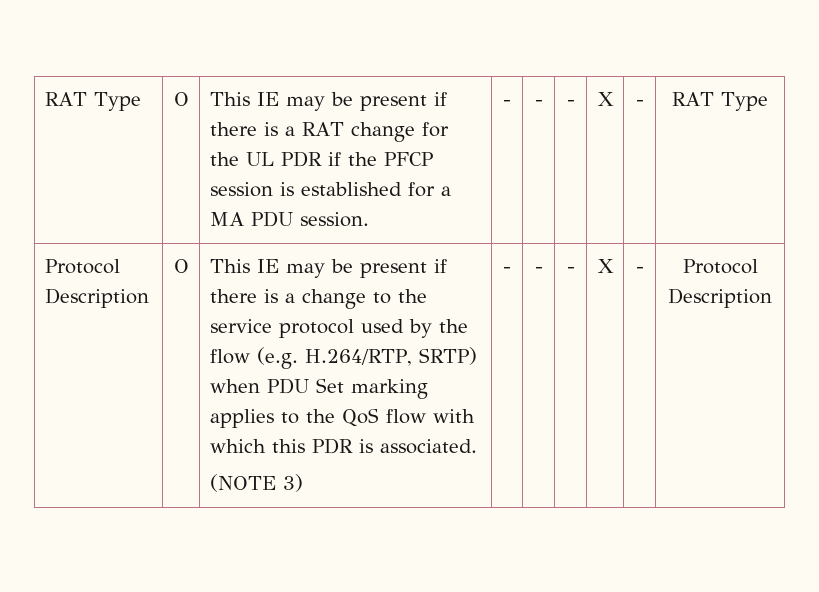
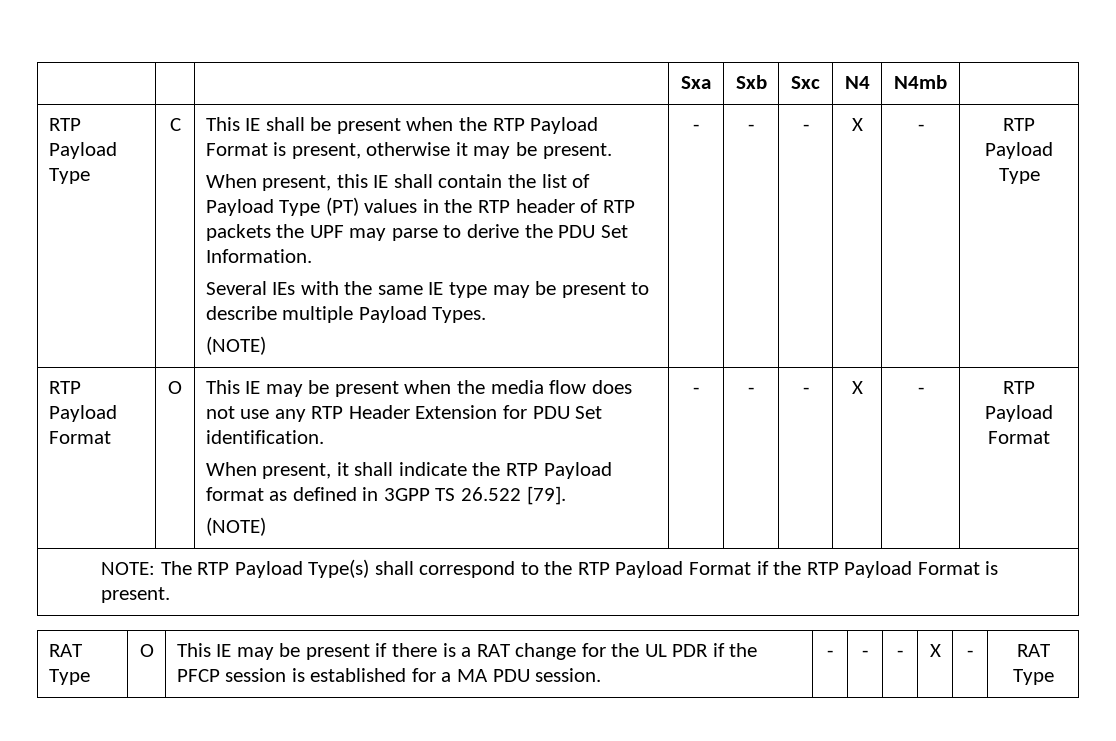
+ | | | Sxa | Sxb | Sxc | N4 | N4mb |
+ RTP Payload Type | C | This IE shall be present when the RTP Payload Format is present, otherwise it may be present.
+ When present, this IE shall contain the list of Payload Type (PT) values in the RTP header of RTP packets the UPF may parse to derive the PDU Set Information.
+ Several IEs with the same IE type may be present to describe multiple Payload Types.
+ (NOTE) | - | - | - | X | - | RTP Payload Type
+ RTP Payload Format | O | This IE may be present when the media flow does not use any RTP Header Extension for PDU Set identification.
+ When present, it shall indicate the RTP Payload format as defined in 3GPP TS 26.522 [79].
+ (NOTE) | - | - | - | X | - | RTP Payload Format
+ NOTE: The RTP Payload Type(s) shall correspond to the RTP Payload Format if the RTP Payload Format is present.
- Protocol Description | O | This IE may be present if there is a change to the service protocol used by the flow (e.g. H.264/RTP, SRTP) when PDU Set marking applies to the QoS flow with which this PDR is associated.
- (NOTE 3) | - | - | - | X | - | Protocol Description

